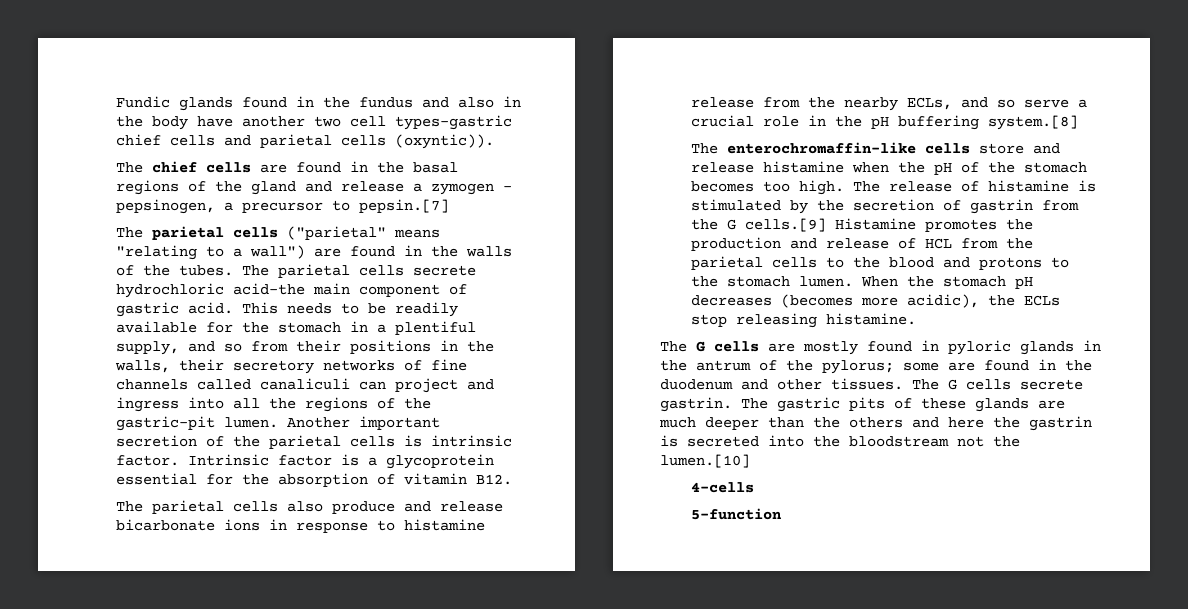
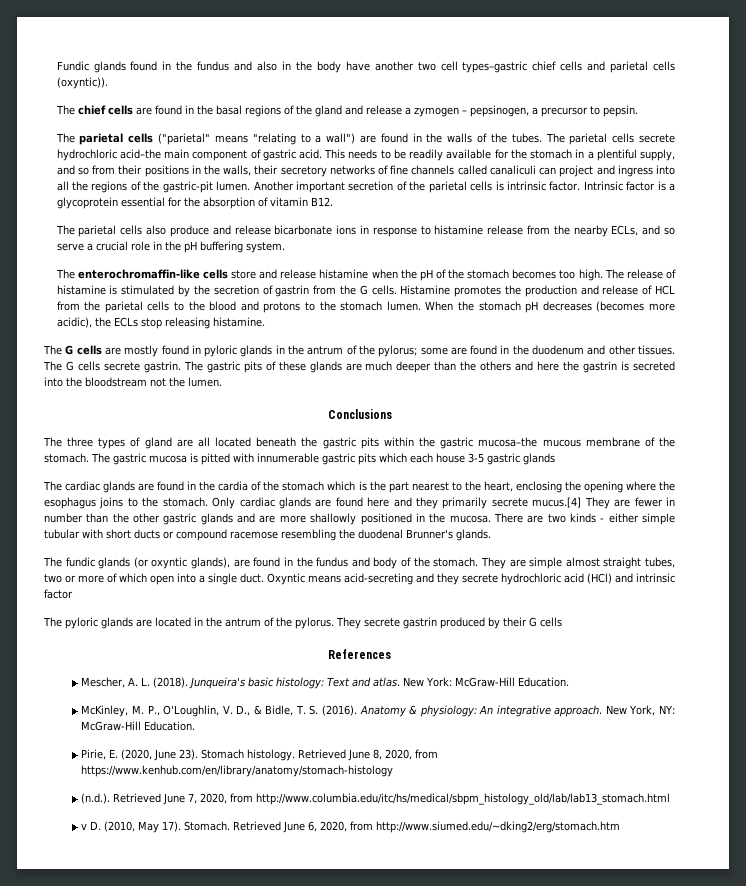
- The chief cells are found in the basal regions of the gland and release a zymogen – pepsinogen, a precursor to pepsin.[7]
+ The chief cells are found in the basal regions of the gland and release a zymogen – pepsinogen, a precursor to pepsin.
- The parietal cells also produce and release bicarbonate ions in response to histamine release from the nearby ECLs, and so serve a crucial role in the pH buffering system.[8]
+ The parietal cells also produce and release bicarbonate ions in response to histamine release from the nearby ECLs, and so serve a crucial role in the pH buffering system.
- The release of histamine is stimulated by the secretion of gastrin from the G cells.[9] Histamine promotes the production and release of HCL from the parietal cells to the blood and protons to the stomach lumen.
+ The release of histamine is stimulated by the secretion of gastrin from the G cells. Histamine promotes the production and release of HCL from the parietal cells to the blood and protons to the stomach lumen.
- The gastric pits of these glands are much deeper than the others and here the gastrin is secreted into the bloodstream not the lumen.[10]
- 4-cells
- 5-function
+ The gastric pits of these glands are much deeper than the others and here the gastrin is secreted into the bloodstream not the lumen.
+ Conclusions
+ The three types of gland are all located beneath the gastric pits within the gastric mucosa–the mucous membrane of the stomach. The gastric mucosa is pitted with innumerable gastric pits which each house 3-5 gastric glands
+ The cardiac glands are found in the cardia of the stomach which is the part nearest to the heart, enclosing the opening where the esophagus joins to the stomach. Only cardiac glands are found here and they primarily secrete mucus.[4] They are fewer in number than the other gastric glands and are more shallowly positioned in the mucosa. There are two kinds - either simple tubular with short ducts or compound racemose resembling the duodenal Brunner's glands.
+ The fundic glands (or oxyntic glands), are found in the fundus and body of the stomach. They are simple almost straight tubes, two or more of which open into a single duct. Oxyntic means acid-secreting and they secrete hydrochloric acid (HCl) and intrinsic factor
+ The pyloric glands are located in the antrum of the pylorus. They secrete gastrin produced by their G cells
+ References
+ Mescher, A. L. (2018). Junqueira's basic histology: Text and atlas. New York: McGraw-Hill Education.
+ McKinley, M. P., O'Loughlin, V. D., & Bidle, T. S. (2016). Anatomy & physiology: An integrative approach. New York, NY: McGraw-Hill Education.
+ Pirie, E. (2020, June 23). Stomach histology. Retrieved June 8, 2020, from https://www.kenhub.com/en/library/anatomy/stomach-histology
+ (n.d.). Retrieved June 7, 2020, from http://www.columbia.edu/itc/hs/medical/sbpm_histology_old/lab/lab13_stomach.html
+ v D. (2010, May 17). Stomach. Retrieved June 6, 2020, from http://www.siumed.edu/~dking2/erg/stomach.htm

